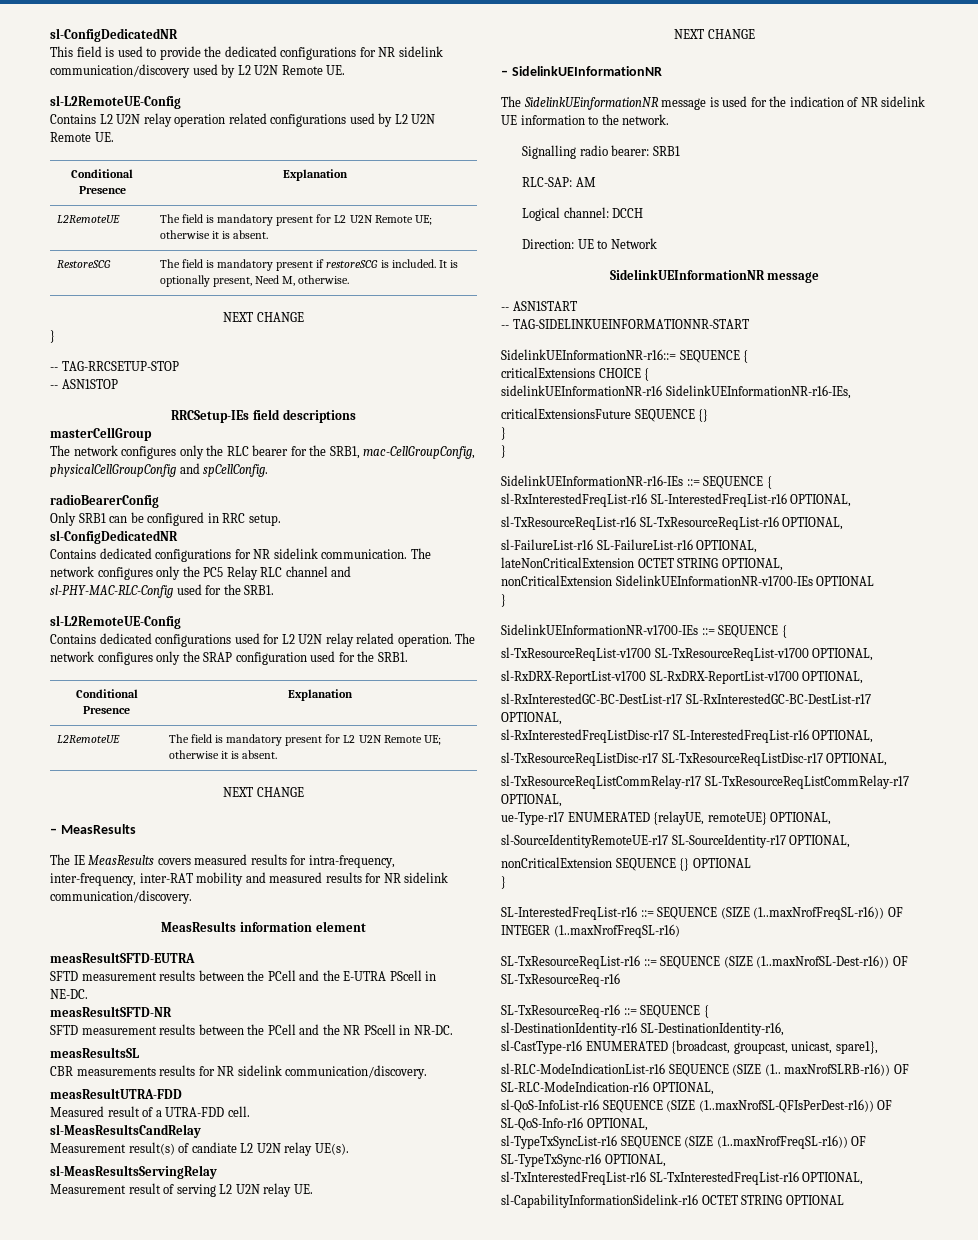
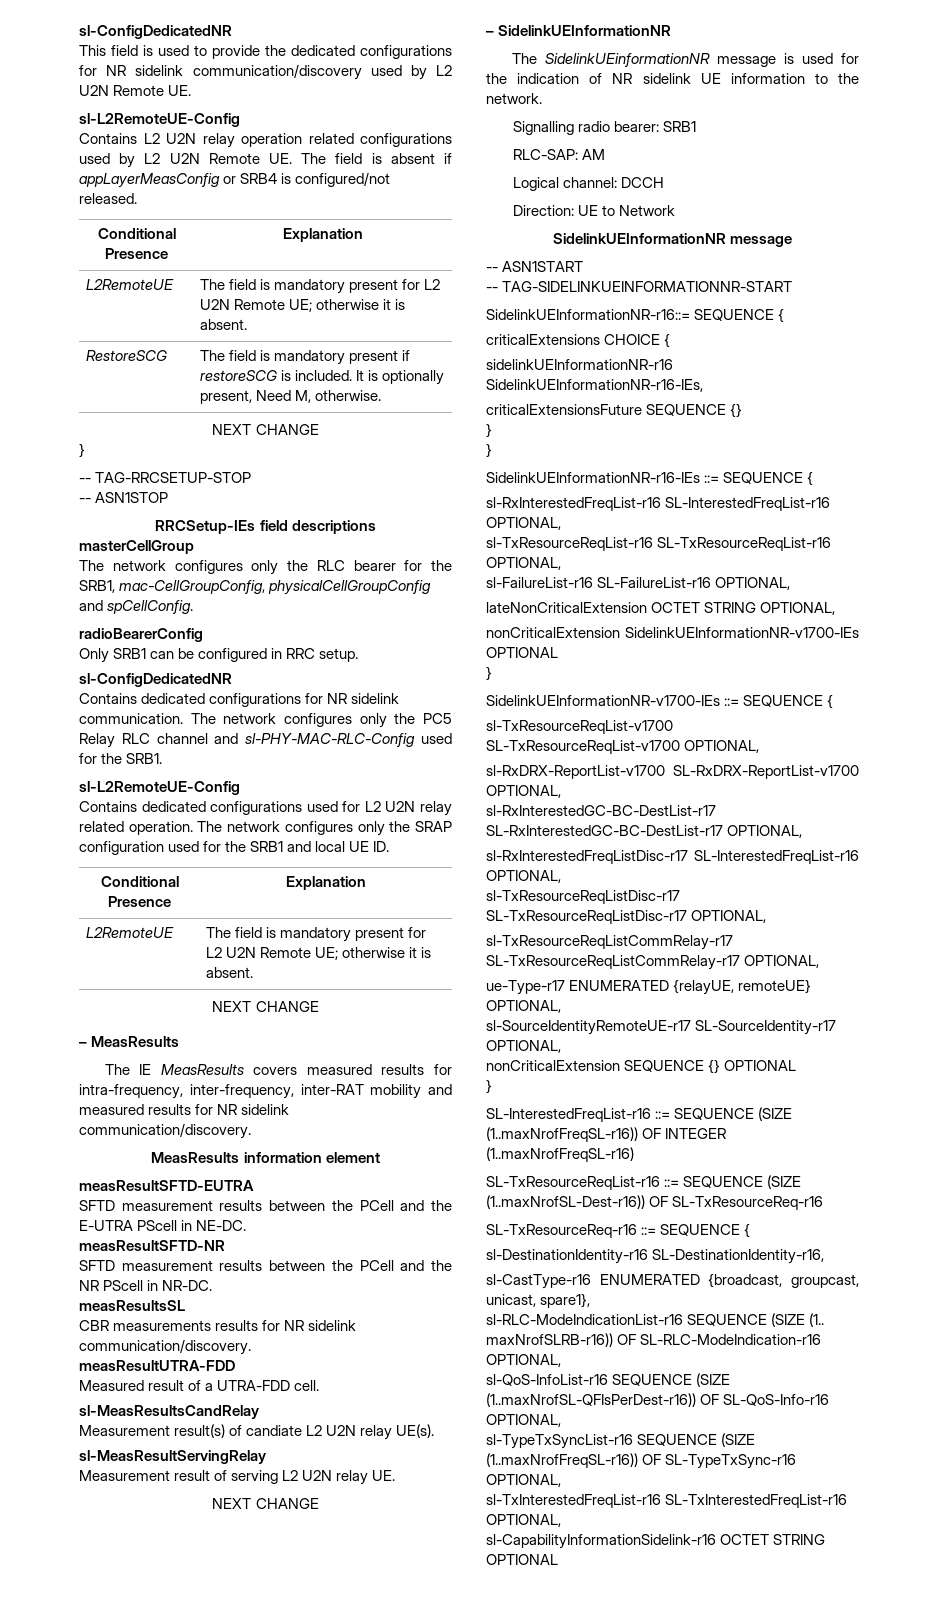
- Contains L2 U2N relay operation related configurations used by L2 U2N Remote UE.
+ Contains L2 U2N relay operation related configurations used by L2 U2N Remote UE. The field is absent if appLayerMeasConfig or SRB4 is configured/not released.
- The network configures only the SRAP configuration used for the SRB1.
+ The network configures only the SRAP configuration used for the SRB1 and local UE ID.
- sl-MeasResultsServingRelay
+ sl-MeasResultServingRelay

